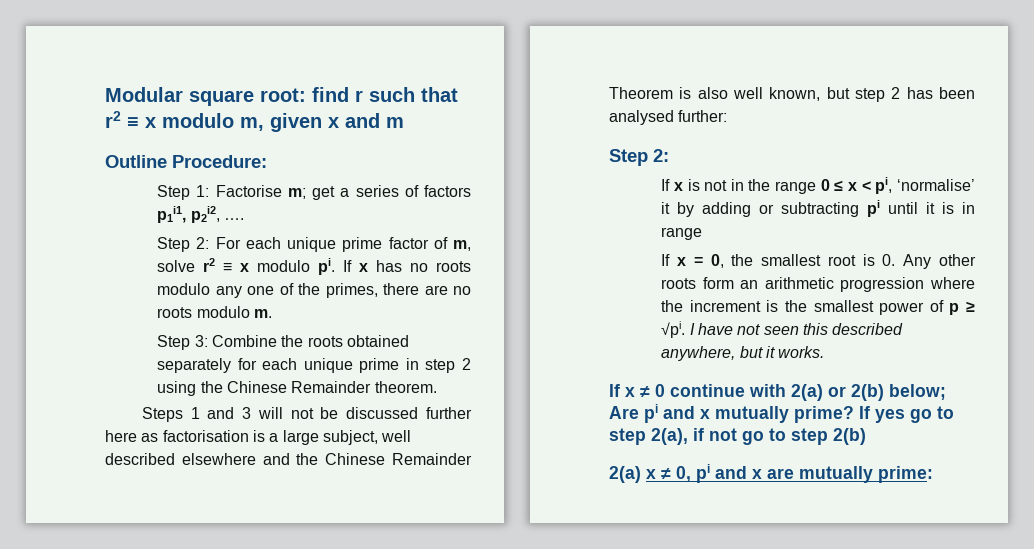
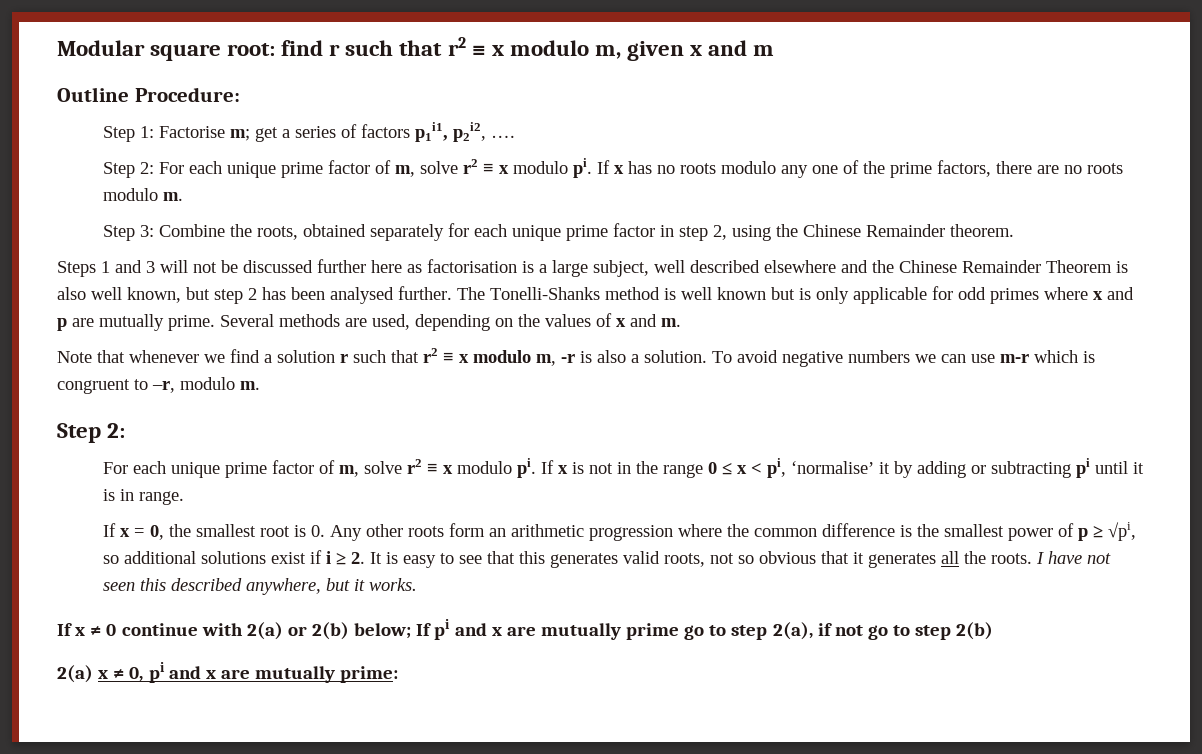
- If x has no roots modulo any one of the primes, there are no roots modulo m.
+ If x has no roots modulo any one of the prime factors, there are no roots modulo m.
- Step 3: Combine the roots obtained separately for each unique prime in step 2 using the Chinese Remainder theorem.
+ Step 3: Combine the roots, obtained separately for each unique prime factor in step 2, using the Chinese Remainder theorem.
- Steps 1 and 3 will not be discussed further here as factorisation is a large subject, well described elsewhere and the Chinese Remainder Theorem is also well known, but step 2 has been analysed further:
+ Steps 1 and 3 will not be discussed further here as factorisation is a large subject, well described elsewhere and the Chinese Remainder Theorem is also well known, but step 2 has been analysed further. The Tonelli-Shanks method is well known but is only applicable for odd primes where x and p are mutually prime. Several methods are used, depending on the values of x and m.
+ Note that whenever we find a solution r such that r2 ≡ x modulo m, -r is also a solution. To avoid negative numbers we can use m-r which is congruent to –r, modulo m.
  Step 2:
- If x is not in the range 0 ≤ x < pi, ‘normalise’ it by adding or subtracting pi until it is in range
+ For each unique prime factor of m, solve r2 ≡ x modulo pi. If x is not in the range 0 ≤ x < pi, ‘normalise’ it by adding or subtracting pi until it is in range.
- If x = 0, the smallest root is 0. Any other roots form an arithmetic progression where the increment is the smallest power of p ≥ √pi.
+ If x = 0, the smallest root is 0. Any other roots form an arithmetic progression where the common difference is the smallest power of p ≥ √pi, so additional solutions exist if i ≥ 2. It is easy to see that this generates valid roots, not so obvious that it generates all the roots.
- If x ≠ 0 continue with 2(a) or 2(b) below; Are pi and x mutually prime? If yes go to step 2(a), if not go to step 2(b)
+ If x ≠ 0 continue with 2(a) or 2(b) below; If pi and x are mutually prime go to step 2(a), if not go to step 2(b)

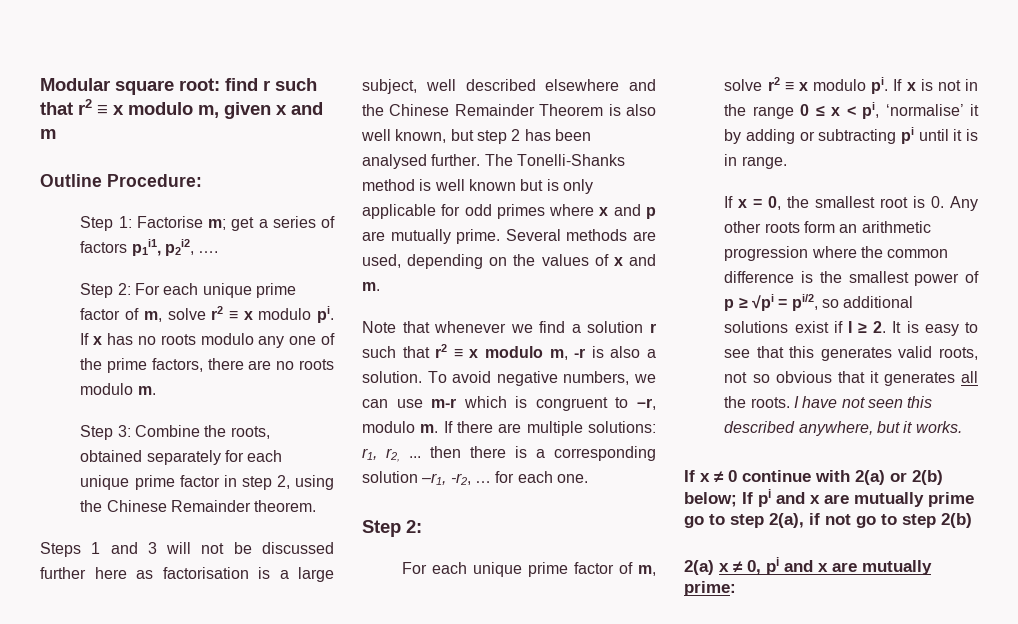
- To avoid negative numbers we can use m-r which is congruent to –r, modulo m.
+ To avoid negative numbers, we can use m-r which is congruent to –r, modulo m. If there are multiple solutions: r1, r2, ... then there is a corresponding solution –r1, -r2, … for each one.
- If x = 0, the smallest root is 0. Any other roots form an arithmetic progression where the common difference is the smallest power of p ≥ √pi, so additional solutions exist if i ≥ 2. It is easy to see that this generates valid roots, not so obvious that it generates all the roots.
+ If x = 0, the smallest root is 0. Any other roots form an arithmetic progression where the common difference is the smallest power of p ≥ √pi = pi/2, so additional solutions exist if I ≥ 2. It is easy to see that this generates valid roots, not so obvious that it generates all the roots.

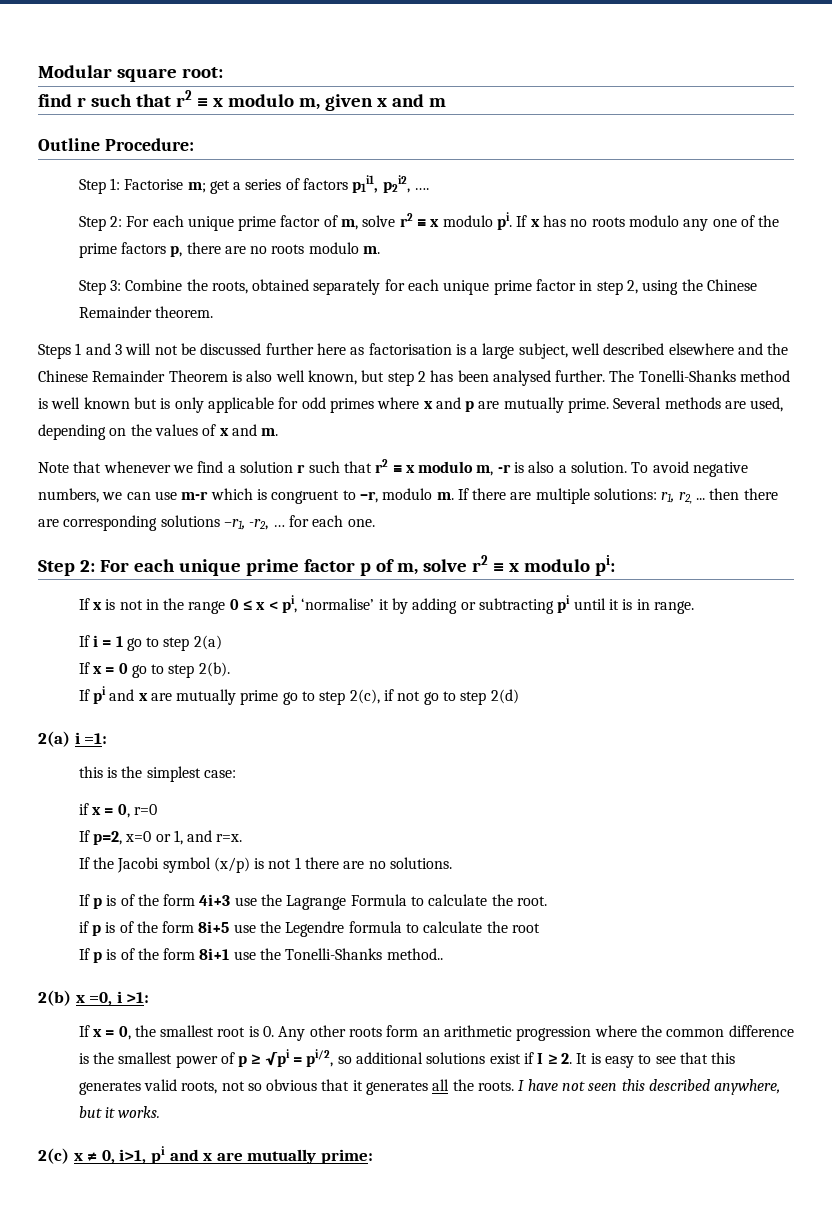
- Modular square root: find r such that r2 ≡ x modulo m, given x and m
+ Modular square root:
+ find r such that r2 ≡ x modulo m, given x and m
- If x has no roots modulo any one of the prime factors, there are no roots modulo m.
+ If x has no roots modulo any one of the prime factors p, there are no roots modulo m.
- If there are multiple solutions: r1, r2, ... then there is a corresponding solution –r1, -r2, … for each one.
- Step 2:
- For each unique prime factor of m, solve r2 ≡ x modulo pi. If x is not in the range 0 ≤ x < pi, ‘normalise’ it by adding or subtracting pi until it is in range.
+ If there are multiple solutions: r1, r2, ... then there are corresponding solutions –r1, -r2, … for each one.
+ Step 2: For each unique prime factor p of m, solve r2 ≡ x modulo pi:
+ If x is not in the range 0 ≤ x < pi, ‘normalise’ it by adding or subtracting pi until it is in range.
+ If i = 1 go to step 2(a)
+ If x = 0 go to step 2(b).
+ If pi and x are mutually prime go to step 2(c), if not go to step 2(d)
+ 2(a) i =1:
+ this is the simplest case:
+ if x = 0, r=0
+ If p=2, x=0 or 1, and r=x.
+ If the Jacobi symbol (x/p) is not 1 there are no solutions.
+ If p is of the form 4i+3 use the Lagrange Formula to calculate the root.
+ if p is of the form 8i+5 use the Legendre formula to calculate the root
+ If p is of the form 8i+1 use the Tonelli-Shanks method..
+ 2(b) x =0, i >1:
- If x ≠ 0 continue with 2(a) or 2(b) below; If pi and x are mutually prime go to step 2(a), if not go to step 2(b)
- 2(a) x ≠ 0, pi and x are mutually prime:
+ 2(c) x ≠ 0, i>1, pi and x are mutually prime:

